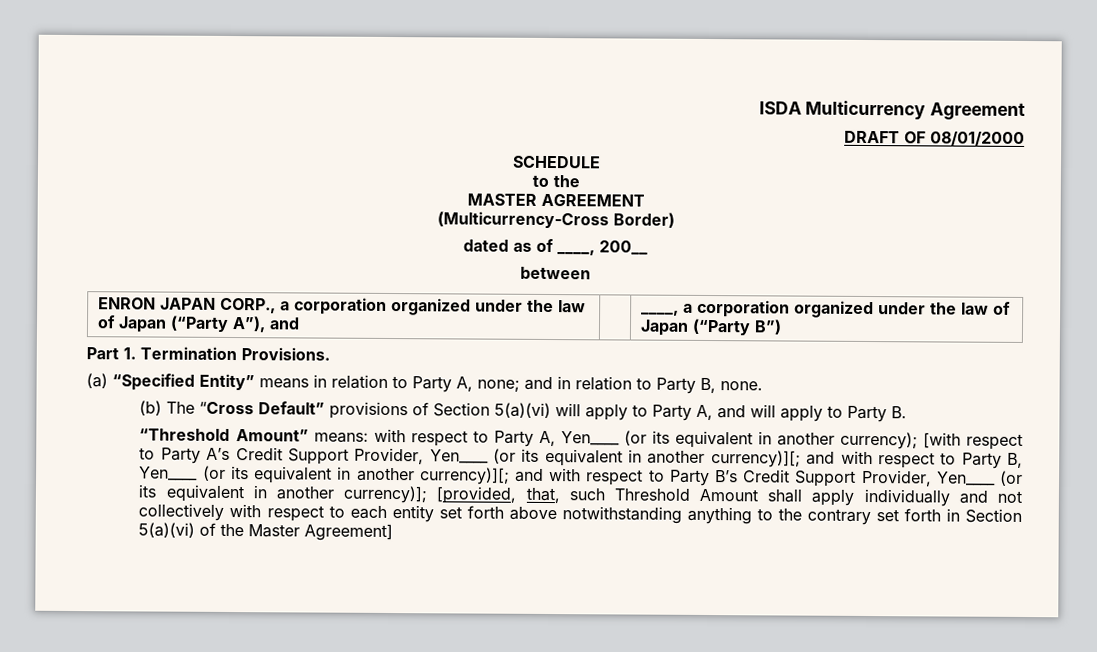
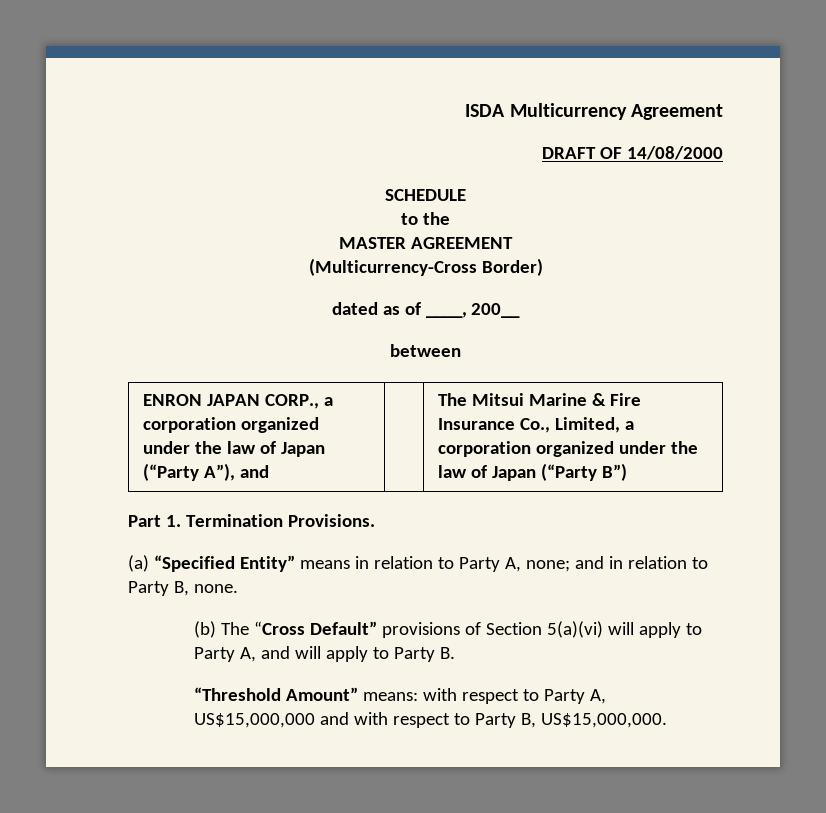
- DRAFT OF 08/01/2000
+ DRAFT OF 14/08/2000
- ENRON JAPAN CORP., a corporation organized under the law of Japan (“Party A”), and | | ____, a corporation organized under the law of Japan (“Party B”)
+ ENRON JAPAN CORP., a corporation organized under the law of Japan (“Party A”), and | | The Mitsui Marine & Fire Insurance Co., Limited, a corporation organized under the law of Japan (“Party B”)
- “Threshold Amount” means: with respect to Party A, Yen____ (or its equivalent in another currency); [with respect to Party A’s Credit Support Provider, Yen____ (or its equivalent in another currency)][; and with respect to Party B, Yen____ (or its equivalent in another currency)][; and with respect to Party B’s Credit Support Provider, Yen____ (or its equivalent in another currency)]; [provided, that, such Threshold Amount shall apply individually and not collectively with respect to each entity set forth above notwithstanding anything to the contrary set forth in Section 5(a)(vi) of the Master Agreement]
+ “Threshold Amount” means: with respect to Party A, US$15,000,000 and with respect to Party B, US$15,000,000.

